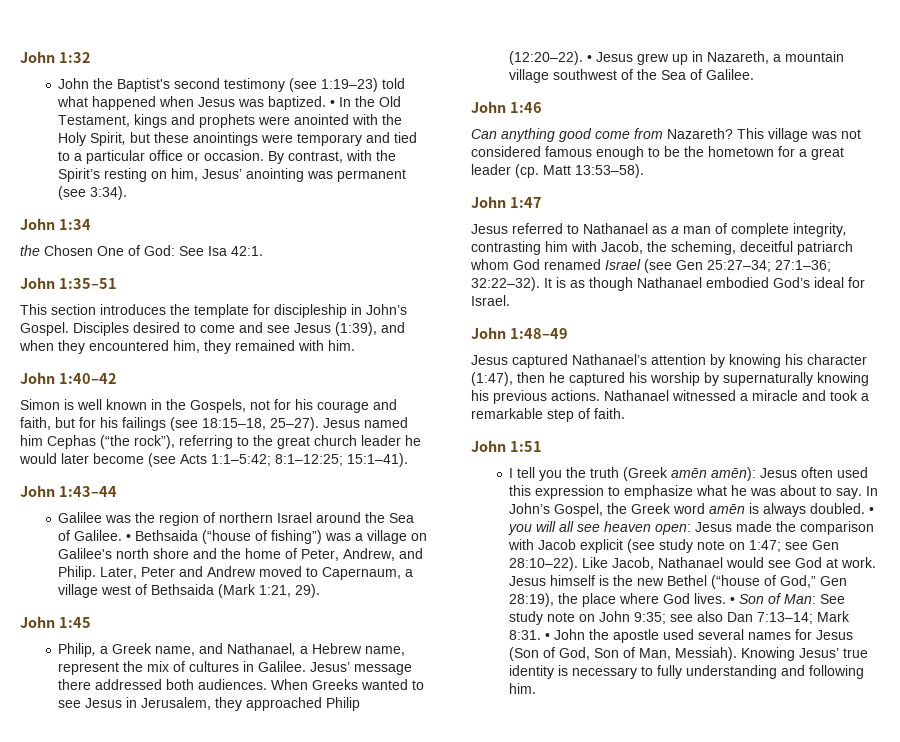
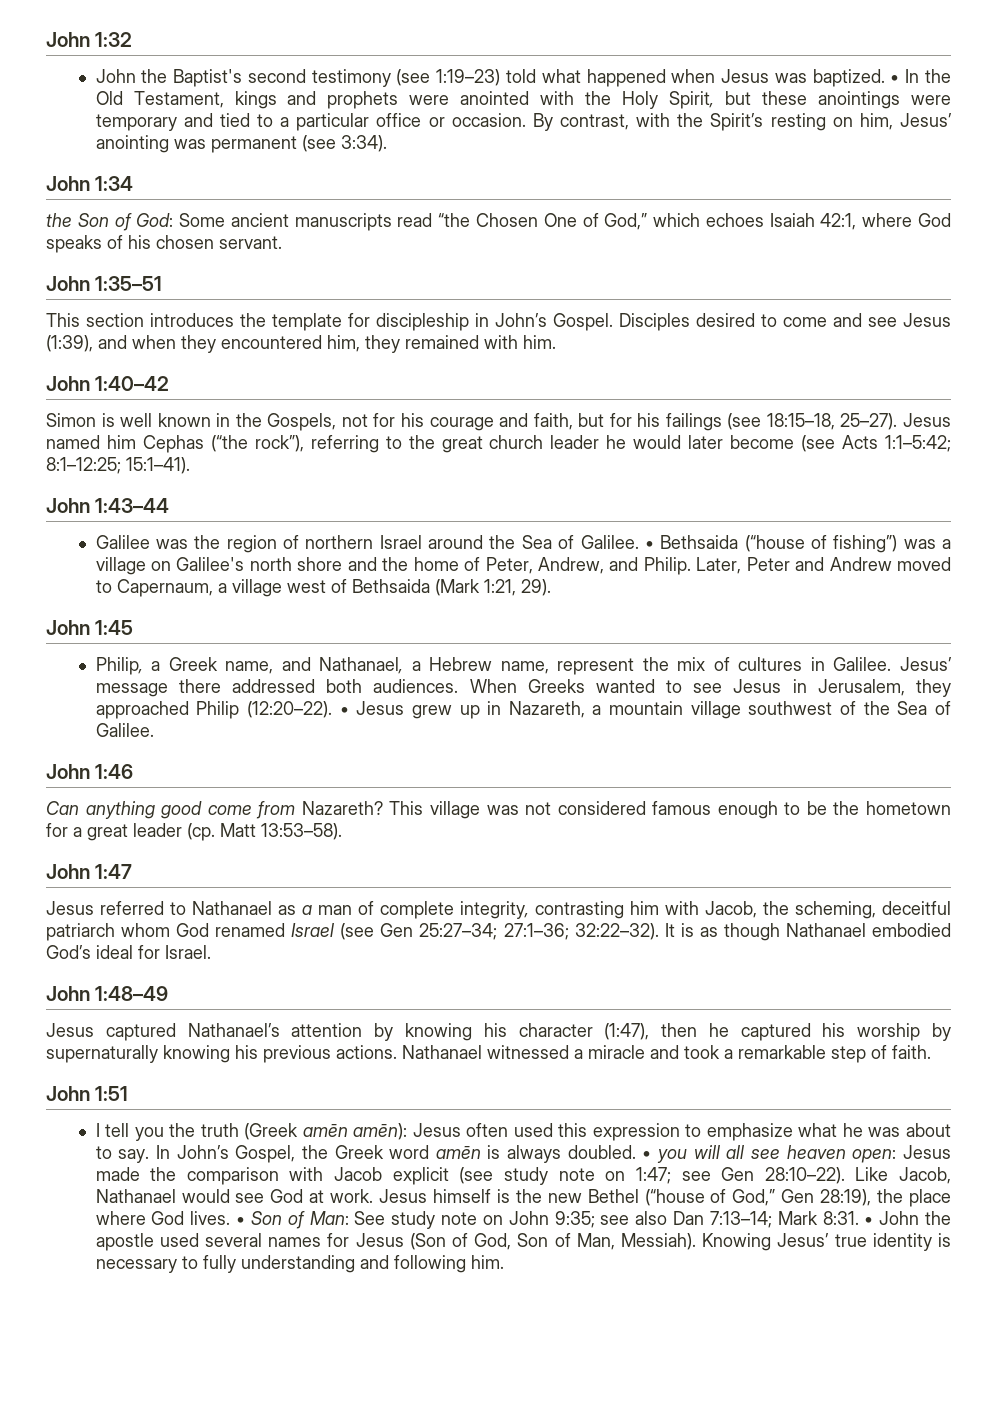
- the Chosen One of God: See Isa 42:1.
+ the Son of God: Some ancient manuscripts read “the Chosen One of God,” which echoes Isaiah 42:1, where God speaks of his chosen servant.

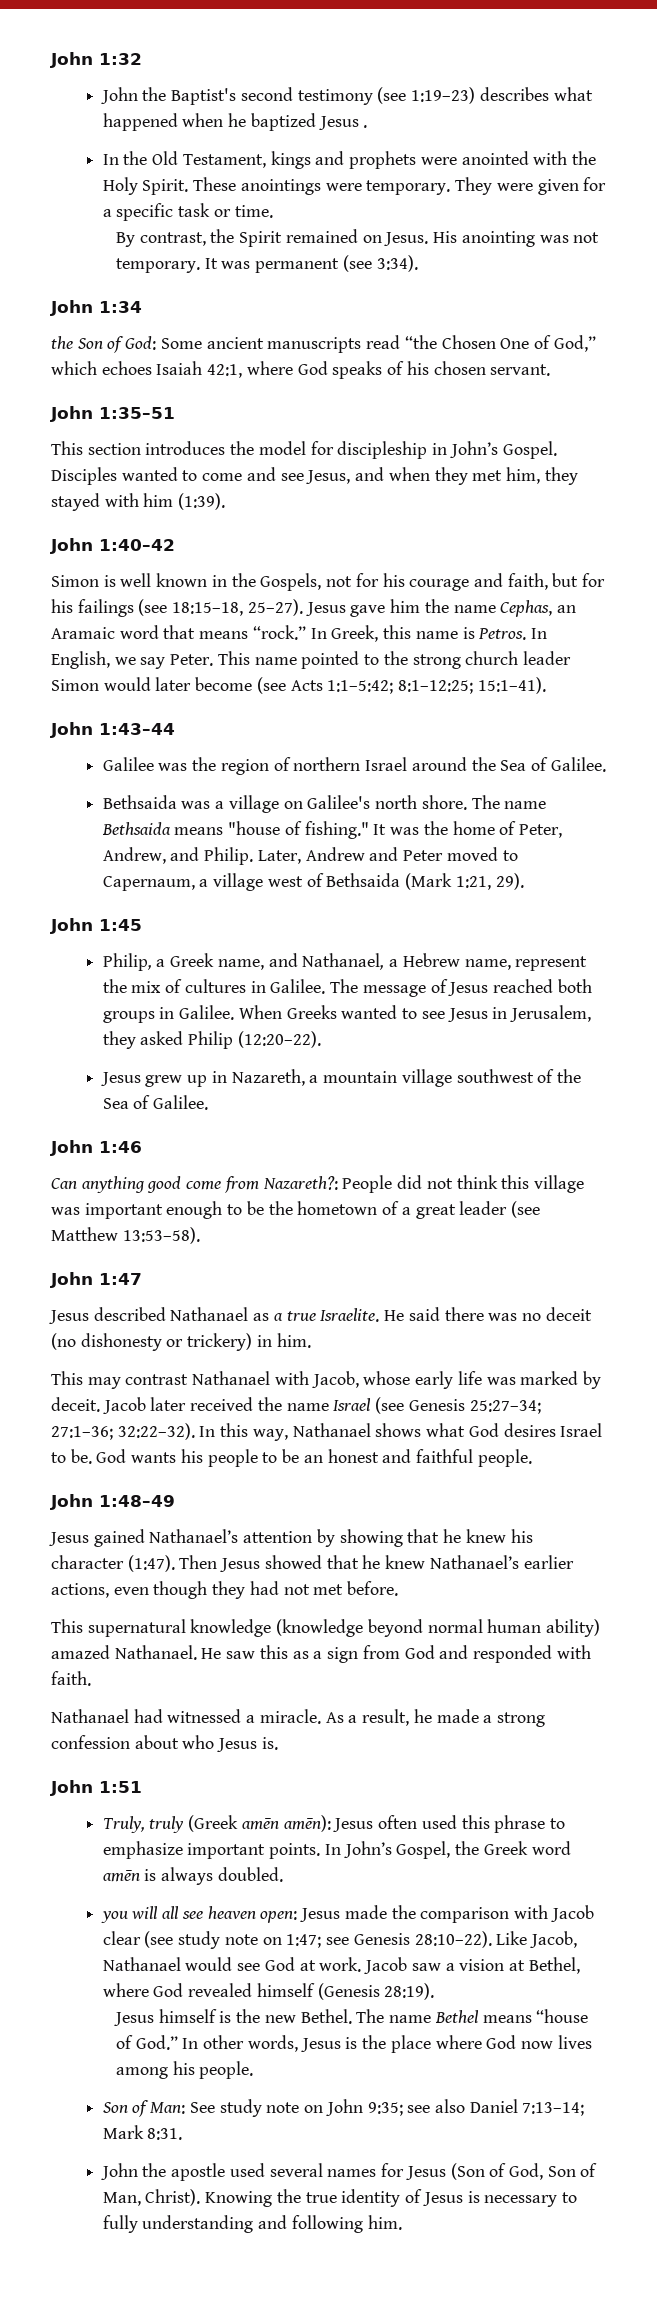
- John the Baptist's second testimony (see 1:19–23) told what happened when Jesus was baptized. • In the Old Testament, kings and prophets were anointed with the Holy Spirit, but these anointings were temporary and tied to a particular office or occasion. By contrast, with the Spirit’s resting on him, Jesus’ anointing was permanent (see 3:34).
+ John the Baptist's second testimony (see 1:19–23) describes what happened when he baptized Jesus .
+ In the Old Testament, kings and prophets were anointed with the Holy Spirit. These anointings were temporary. They were given for a specific task or time.
+ By contrast, the Spirit remained on Jesus. His anointing was not temporary. It was permanent (see 3:34).
- This section introduces the template for discipleship in John’s Gospel.
+ This section introduces the model for discipleship in John’s Gospel.
- Disciples desired to come and see Jesus (1:39), and when they encountered him, they remained with him.
+ Disciples wanted to come and see Jesus, and when they met him, they stayed with him (1:39).
- Jesus named him Cephas (“the rock”), referring to the great church leader he would later become (see Acts 1:1–5:42; 8:1–12:25; 15:1–41).
+ Jesus gave him the name Cephas, an Aramaic word that means “rock.” In Greek, this name is Petros. In English, we say Peter. This name pointed to the strong church leader Simon would later become (see Acts 1:1–5:42; 8:1–12:25; 15:1–41).
- Galilee was the region of northern Israel around the Sea of Galilee. • Bethsaida (“house of fishing”) was a village on Galilee's north shore and the home of Peter, Andrew, and Philip.
+ Galilee was the region of northern Israel around the Sea of Galilee.
+ Bethsaida was a village on Galilee's north shore. The name Bethsaida means "house of fishing." It was the home of Peter, Andrew, and Philip.
- Later, Peter and Andrew moved to Capernaum, a village west of Bethsaida (Mark 1:21, 29).
+ Later, Andrew and Peter moved to Capernaum, a village west of Bethsaida (Mark 1:21, 29).
- Jesus’ message there addressed both audiences.
+ The message of Jesus reached both groups in Galilee.
- When Greeks wanted to see Jesus in Jerusalem, they approached Philip (12:20–22). • Jesus grew up in Nazareth, a mountain village southwest of the Sea of Galilee.
+ When Greeks wanted to see Jesus in Jerusalem, they asked Philip (12:20–22).
+ Jesus grew up in Nazareth, a mountain village southwest of the Sea of Galilee.
- Can anything good come from Nazareth? This village was not considered famous enough to be the hometown for a great leader (cp. Matt 13:53–58).
+ Can anything good come from Nazareth?: People did not think this village was important enough to be the hometown of a great leader (see Matthew 13:53–58).
- Jesus referred to Nathanael as a man of complete integrity, contrasting him with Jacob, the scheming, deceitful patriarch whom God renamed Israel (see Gen 25:27–34; 27:1–36; 32:22–32).
+ Jesus described Nathanael as a true Israelite. He said there was no deceit (no dishonesty or trickery) in him.
+ This may contrast Nathanael with Jacob, whose early life was marked by deceit. Jacob later received the name Israel (see Genesis 25:27–34; 27:1–36; 32:22–32).
- It is as though Nathanael embodied God’s ideal for Israel.
+ In this way, Nathanael shows what God desires Israel to be. God wants his people to be an honest and faithful people.
- Jesus captured Nathanael’s attention by knowing his character (1:47), then he captured his worship by supernaturally knowing his previous actions. Nathanael witnessed a miracle and took a remarkable step of faith.
+ Jesus gained Nathanael’s attention by showing that he knew his character (1:47). Then Jesus showed that he knew Nathanael’s earlier actions, even though they had not met before.
+ This supernatural knowledge (knowledge beyond normal human ability) amazed Nathanael. He saw this as a sign from God and responded with faith.
+ Nathanael had witnessed a miracle. As a result, he made a strong confession about who Jesus is.
  John 1:51
- I tell you the truth (Greek amēn amēn): Jesus often used this expression to emphasize what he was about to say.
+ Truly, truly (Greek amēn amēn): Jesus often used this phrase to emphasize important points.
- In John’s Gospel, the Greek word amēn is always doubled. • you will all see heaven open: Jesus made the comparison with Jacob explicit (see study note on 1:47; see Gen 28:10–22).
+ In John’s Gospel, the Greek word amēn is always doubled.
+ you will all see heaven open: Jesus made the comparison with Jacob clear (see study note on 1:47; see Genesis 28:10–22).
- Like Jacob, Nathanael would see God at work. Jesus himself is the new Bethel (“house of God,” Gen 28:19), the place where God lives. • Son of Man: See study note on John 9:35; see also Dan 7:13–14; Mark 8:31. • John the apostle used several names for Jesus (Son of God, Son of Man, Messiah). Knowing Jesus’ true identity is necessary to fully understanding and following him.
+ Like Jacob, Nathanael would see God at work. Jacob saw a vision at Bethel, where God revealed himself (Genesis 28:19).
+ Jesus himself is the new Bethel. The name Bethel means “house of God.” In other words, Jesus is the place where God now lives among his people.
+ Son of Man: See study note on John 9:35; see also Daniel 7:13–14; Mark 8:31.
+ John the apostle used several names for Jesus (Son of God, Son of Man, Christ). Knowing the true identity of Jesus is necessary to fully understanding and following him.

